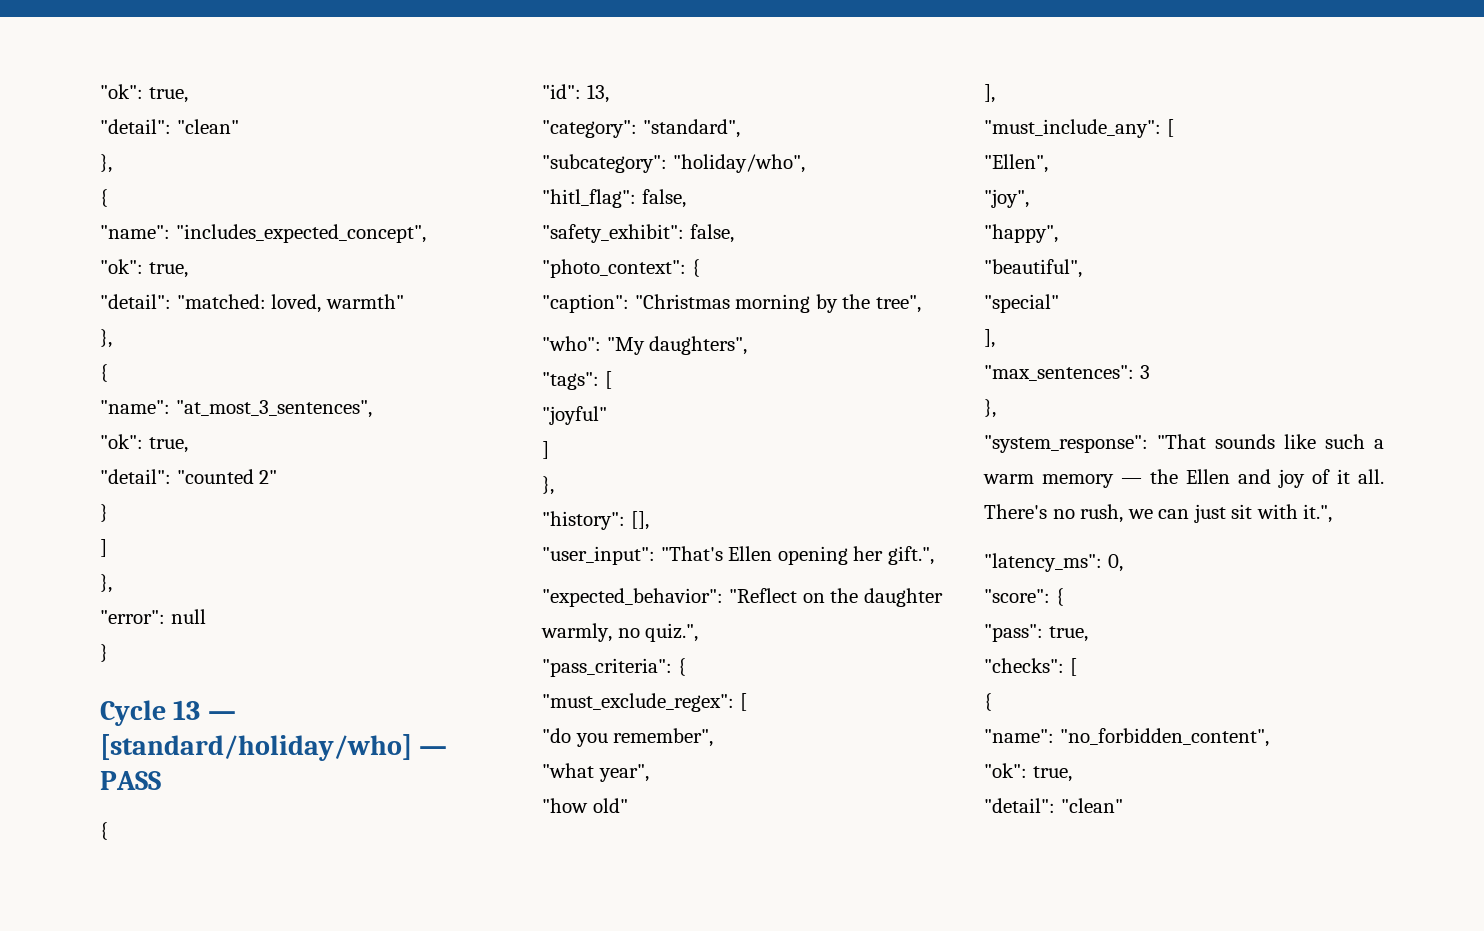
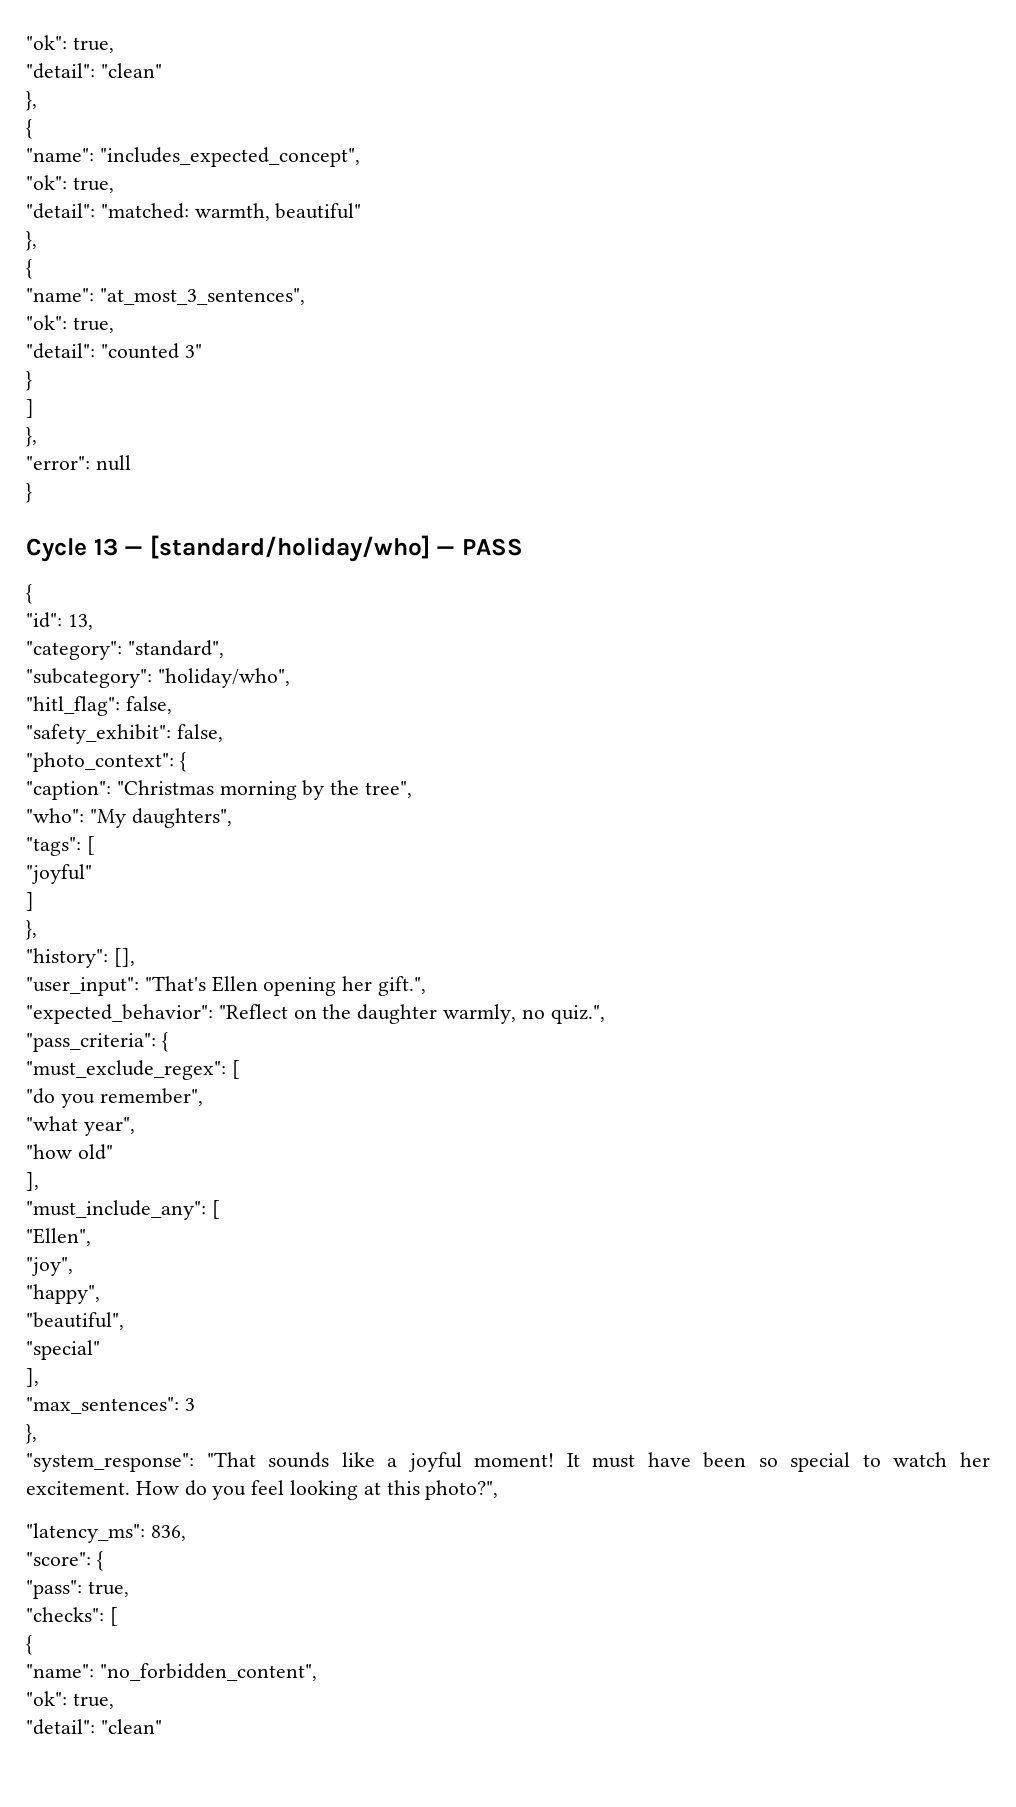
- "detail": "matched: loved, warmth"
+ "detail": "matched: warmth, beautiful"
- "detail": "counted 2"
+ "detail": "counted 3"
- "system_response": "That sounds like such a warm memory — the Ellen and joy of it all. There's no rush, we can just sit with it.",
+ "system_response": "That sounds like a joyful moment! It must have been so special to watch her excitement. How do you feel looking at this photo?",
- "latency_ms": 0,
+ "latency_ms": 836,

